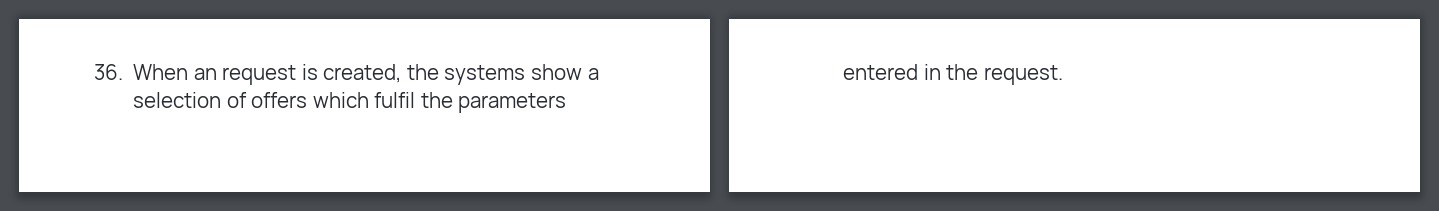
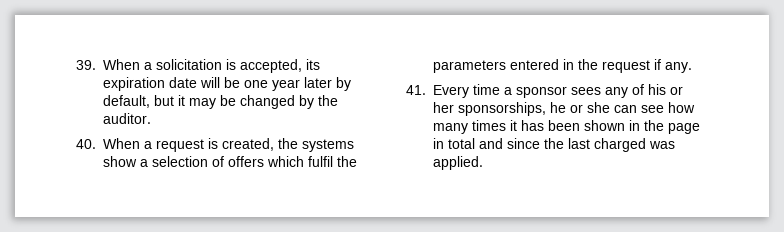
- 36. When an request is created, the systems show a selection of offers which fulfil the parameters entered in the request.
+ 39. When a solicitation is accepted, its expiration date will be one year later by default, but it may be changed by the auditor.
+ 40. When a request is created, the systems show a selection of offers which fulfil the parameters entered in the request if any.
+ 41. Every time a sponsor sees any of his or her sponsorships, he or she can see how many times it has been shown in the page in total and since the last charged was applied.

